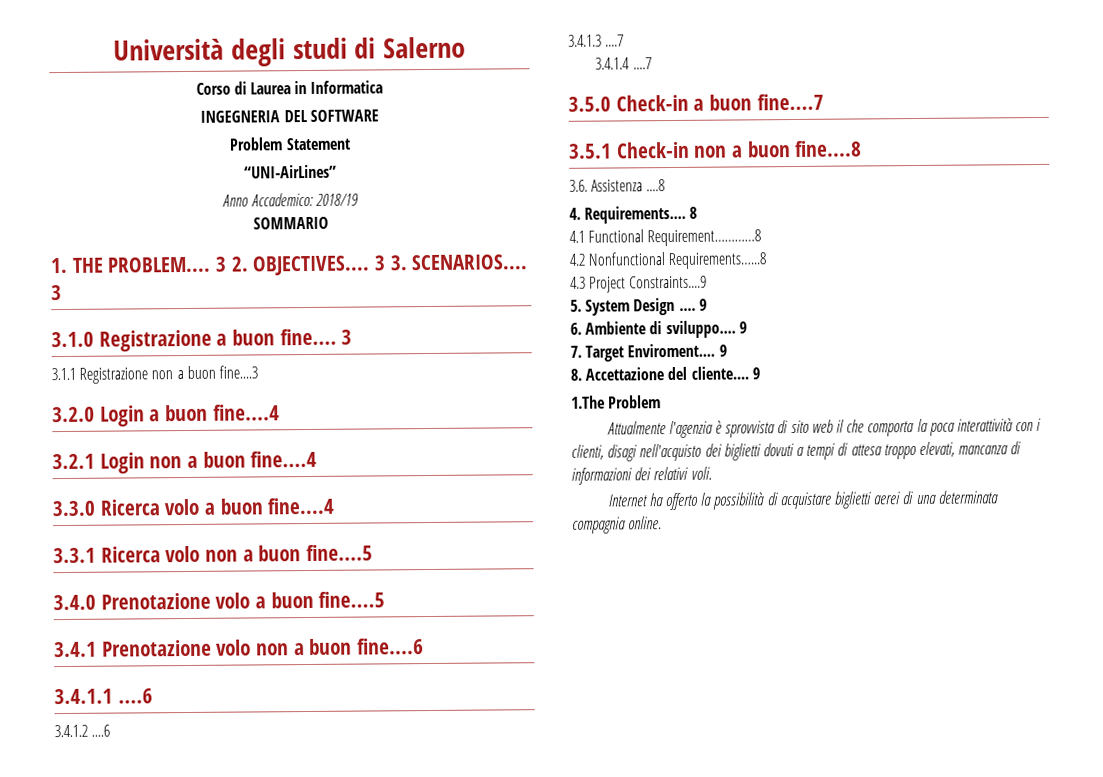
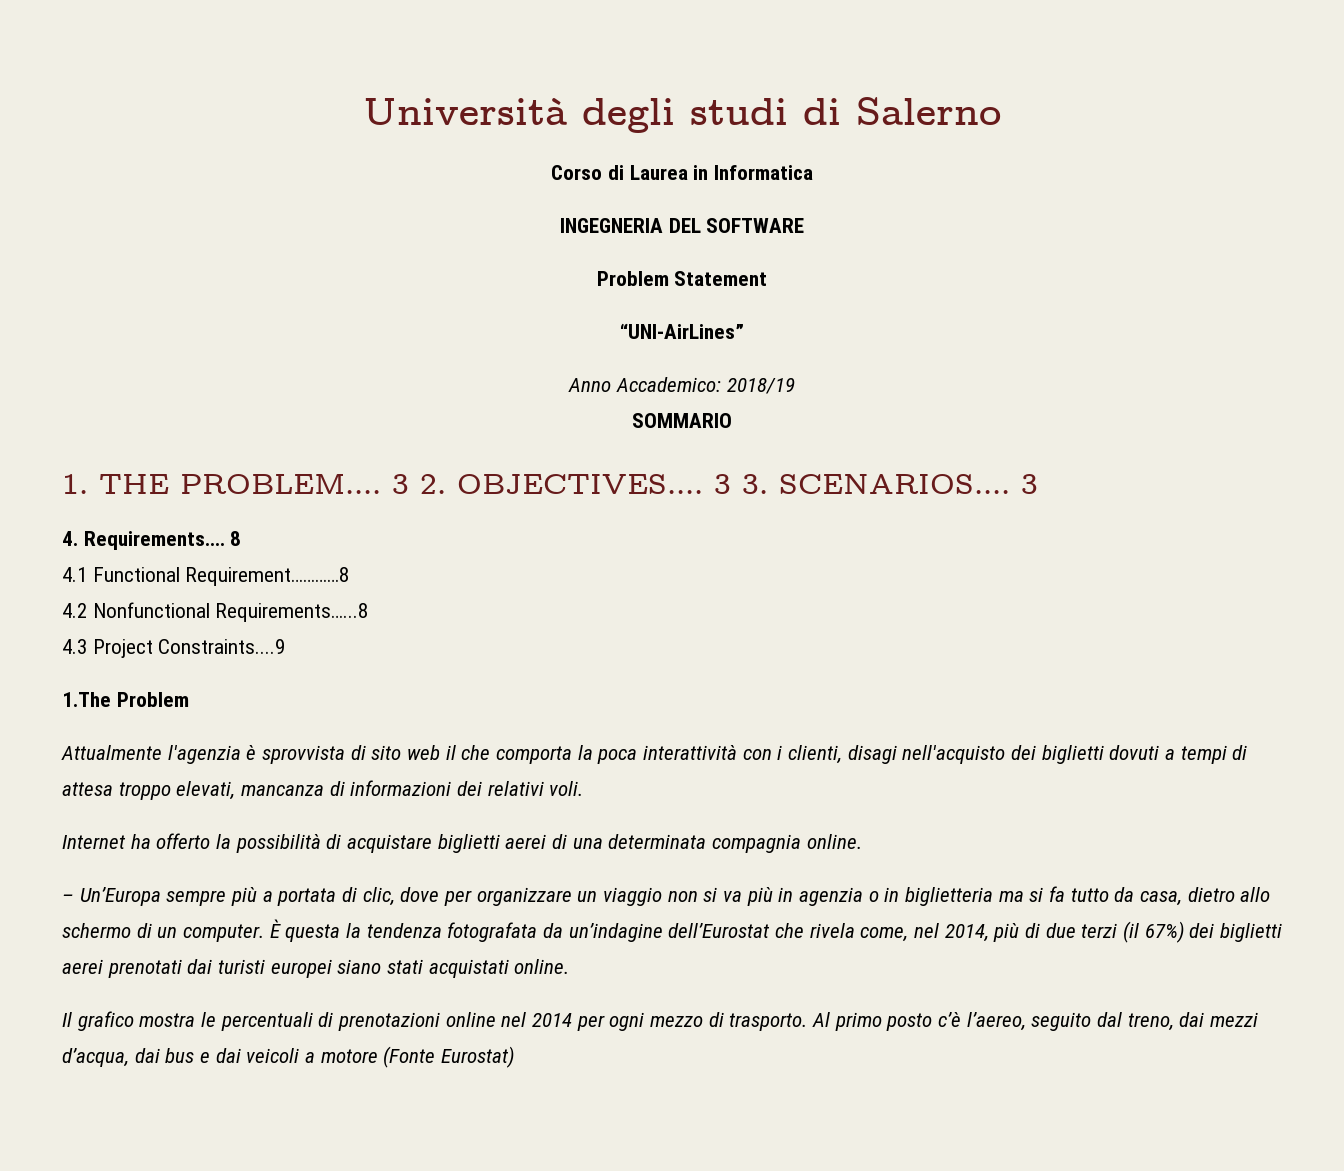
- 3.1.0 Registrazione a buon fine.... 3
- 3.1.1 Registrazione non a buon fine....3
- 3.2.0 Login a buon fine....4
- 3.2.1 Login non a buon fine....4
- 3.3.0 Ricerca volo a buon fine....4
- 3.3.1 Ricerca volo non a buon fine....5
- 3.4.0 Prenotazione volo a buon fine....5
- 3.4.1 Prenotazione volo non a buon fine....6
- 3.4.1.1 ....6
- 3.4.1.2 ....6
- 3.4.1.3 ....7
- 3.4.1.4 ....7
- 3.5.0 Check-in a buon fine....7
- 3.5.1 Check-in non a buon fine....8
- 3.6. Assistenza ....8
- 5. System Design .... 9
- 6. Ambiente di sviluppo.... 9
- 7. Target Enviroment.... 9
- 8. Accettazione del cliente.... 9
+ – Un’Europa sempre più a portata di clic, dove per organizzare un viaggio non si va più in agenzia o in biglietteria ma si fa tutto da casa, dietro allo schermo di un computer. È questa la tendenza fotografata da un’indagine dell’Eurostat che rivela come, nel 2014, più di due terzi (il 67%) dei biglietti aerei prenotati dai turisti europei siano stati acquistati online.
+ Il grafico mostra le percentuali di prenotazioni online nel 2014 per ogni mezzo di trasporto. Al primo posto c’è l’aereo, seguito dal treno, dai mezzi d’acqua, dai bus e dai veicoli a motore (Fonte Eurostat)

